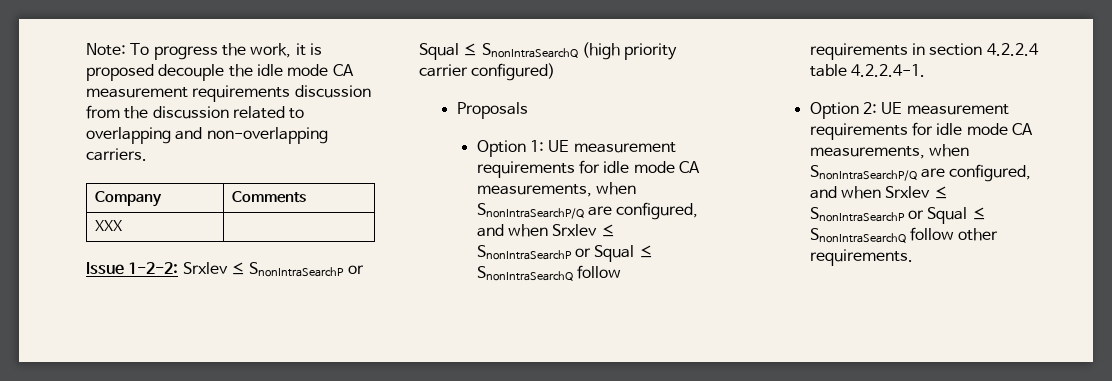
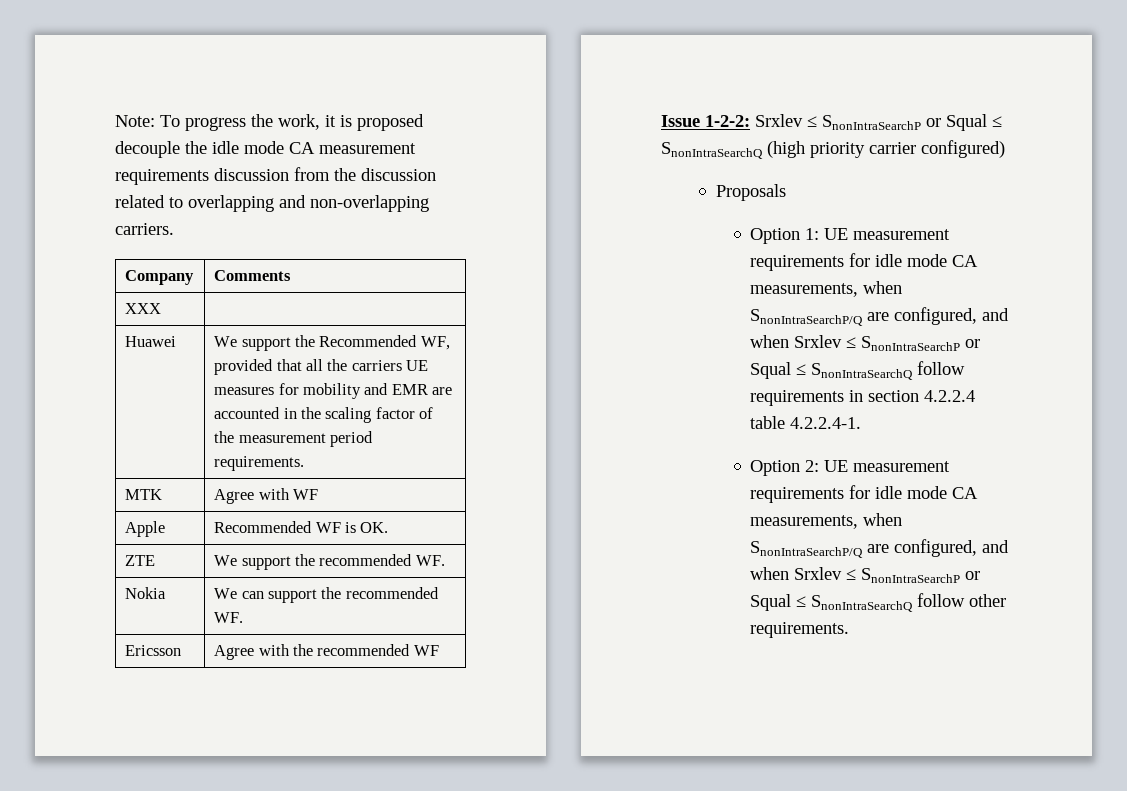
+ Huawei | We support the Recommended WF, provided that all the carriers UE measures for mobility and EMR are accounted in the scaling factor of the measurement period requirements.
+ MTK | Agree with WF
+ Apple | Recommended WF is OK.
+ ZTE | We support the recommended WF.
+ Nokia | We can support the recommended WF.
+ Ericsson | Agree with the recommended WF

